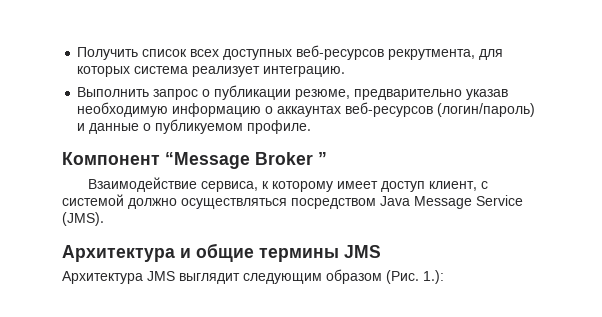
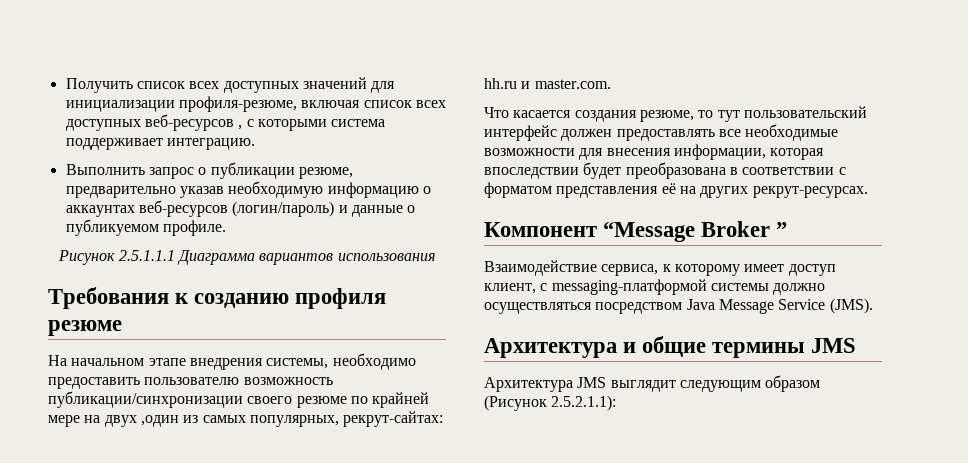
- Получить список всех доступных веб-ресурсов рекрутмента, для которых система реализует интеграцию.
+ Получить список всех доступных значений для инициализации профиля-резюме, включая список всех доступных веб-ресурсов , с которыми система поддерживает интеграцию.
+ Рисунок 2.5.1.1.1 Диаграмма вариантов использования
+ Требования к созданию профиля резюме
+ На начальном этапе внедрения системы, необходимо предоставить пользователю возможность публикации/синхронизации своего резюме по крайней мере на двух ,один из самых популярных, рекрут-сайтах: hh.ru и master.com.
+ Что касается создания резюме, то тут пользовательский интерфейс должен предоставлять все необходимые возможности для внесения информации, которая впоследствии будет преобразована в соответствии с форматом представления её на других рекрут-ресурсах.
- Взаимодействие сервиса, к которому имеет доступ клиент, с системой должно осуществляться посредством Java Message Service (JMS).
+ Взаимодействие сервиса, к которому имеет доступ клиент, с messaging-платформой системы должно осуществляться посредством Java Message Service (JMS).
- Архитектура JMS выглядит следующим образом (Рис. 1.):
+ Архитектура JMS выглядит следующим образом (Рисунок 2.5.2.1.1):

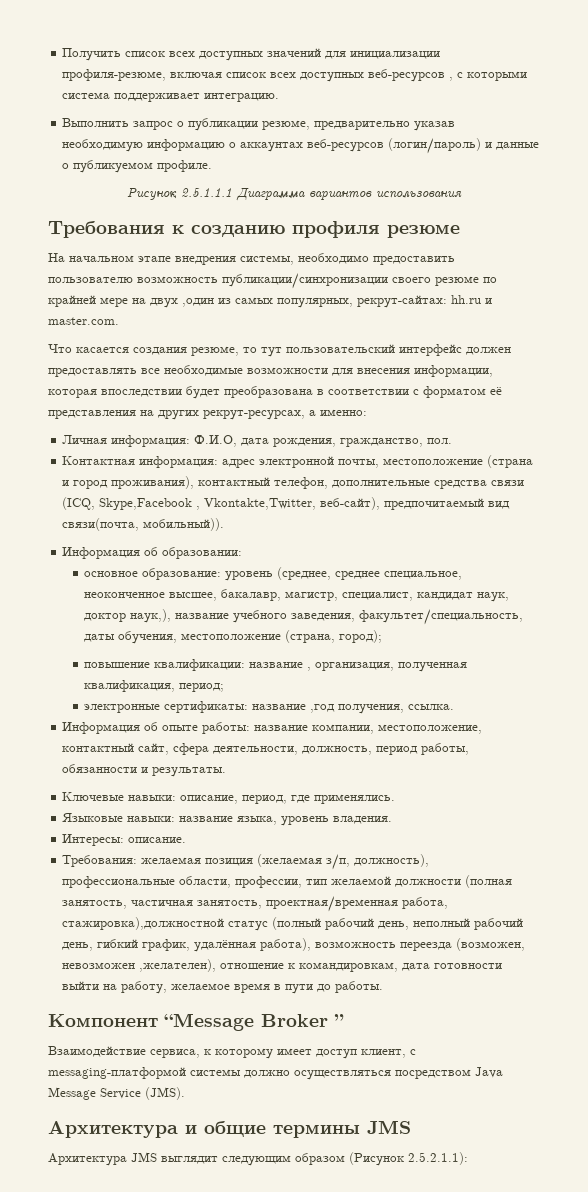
- Что касается создания резюме, то тут пользовательский интерфейс должен предоставлять все необходимые возможности для внесения информации, которая впоследствии будет преобразована в соответствии с форматом представления её на других рекрут-ресурсах.
+ Что касается создания резюме, то тут пользовательский интерфейс должен предоставлять все необходимые возможности для внесения информации, которая впоследствии будет преобразована в соответствии с форматом её представления на других рекрут-ресурсах, а именно:
+ Личная информация: Ф.И.О, дата рождения, гражданство, пол.
+ Контактная информация: адрес электронной почты, местоположение (страна и город проживания), контактный телефон, дополнительные средства связи (ICQ, Skype,Facebook , Vkontakte,Twitter, веб-сайт), предпочитаемый вид связи(почта, мобильный)).
+ Информация об образовании:
+ основное образование: уровень (среднее, среднее специальное, неоконченное высшее, бакалавр, магистр, специалист, кандидат наук, доктор наук,), название учебного заведения, факультет/специальность, даты обучения, местоположение (страна, город);
+ повышение квалификации: название , организация, полученная квалификация, период;
+ электронные сертификаты: название ,год получения, ссылка.
+ Информация об опыте работы: название компании, местоположение, контактный сайт, сфера деятельности, должность, период работы, обязанности и результаты.
+ Ключевые навыки: описание, период, где применялись.
+ Языковые навыки: название языка, уровень владения.
+ Интересы: описание.
+ Требования: желаемая позиция (желаемая з/п, должность), профессиональные области, профессии, тип желаемой должности (полная занятость, частичная занятость, проектная/временная работа, стажировка),должностной статус (полный рабочий день, неполный рабочий день, гибкий график, удалённая работа), возможность переезда (возможен, невозможен ,желателен), отношение к командировкам, дата готовности выйти на работу, желаемое время в пути до работы.

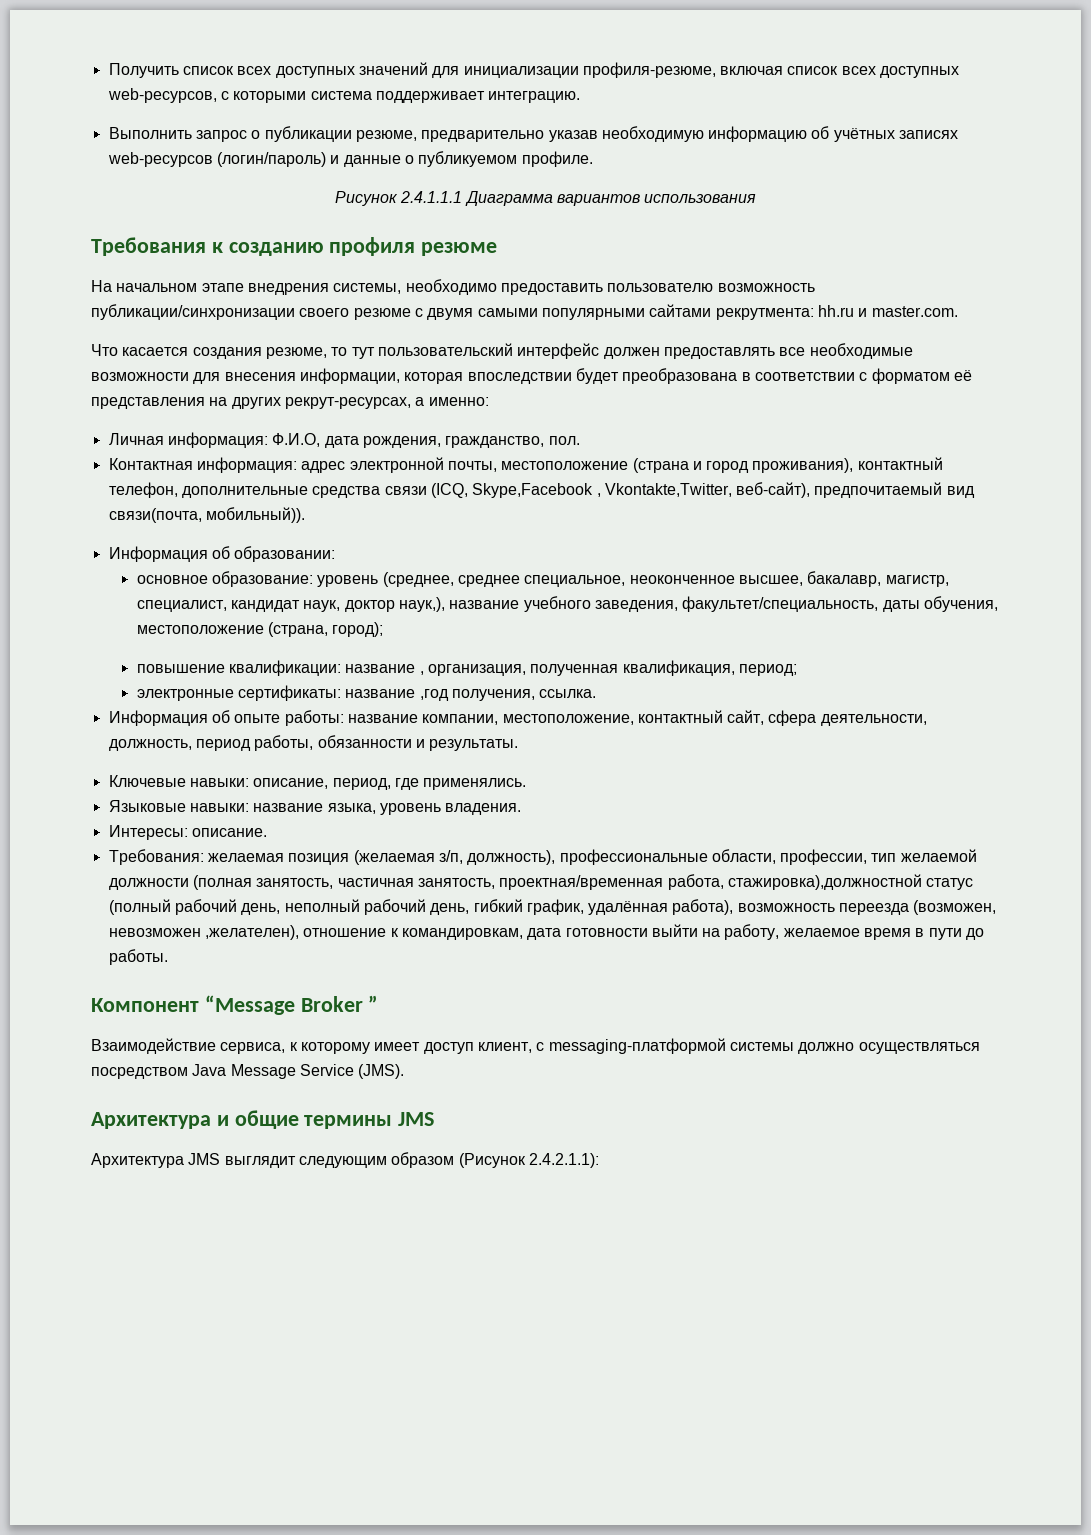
- Получить список всех доступных значений для инициализации профиля-резюме, включая список всех доступных веб-ресурсов , с которыми система поддерживает интеграцию.
+ Получить список всех доступных значений для инициализации профиля-резюме, включая список всех доступных web-ресурсов, с которыми система поддерживает интеграцию.
- Выполнить запрос о публикации резюме, предварительно указав необходимую информацию о аккаунтах веб-ресурсов (логин/пароль) и данные о публикуемом профиле.
+ Выполнить запрос о публикации резюме, предварительно указав необходимую информацию об учётных записях web-ресурсов (логин/пароль) и данные о публикуемом профиле.
- Рисунок 2.5.1.1.1 Диаграмма вариантов использования
+ Рисунок 2.4.1.1.1 Диаграмма вариантов использования
- На начальном этапе внедрения системы, необходимо предоставить пользователю возможность публикации/синхронизации своего резюме по крайней мере на двух ,один из самых популярных, рекрут-сайтах: hh.ru и master.com.
+ На начальном этапе внедрения системы, необходимо предоставить пользователю возможность публикации/синхронизации своего резюме с двумя самыми популярными сайтами рекрутмента: hh.ru и master.com.
- Архитектура JMS выглядит следующим образом (Рисунок 2.5.2.1.1):
+ Архитектура JMS выглядит следующим образом (Рисунок 2.4.2.1.1):

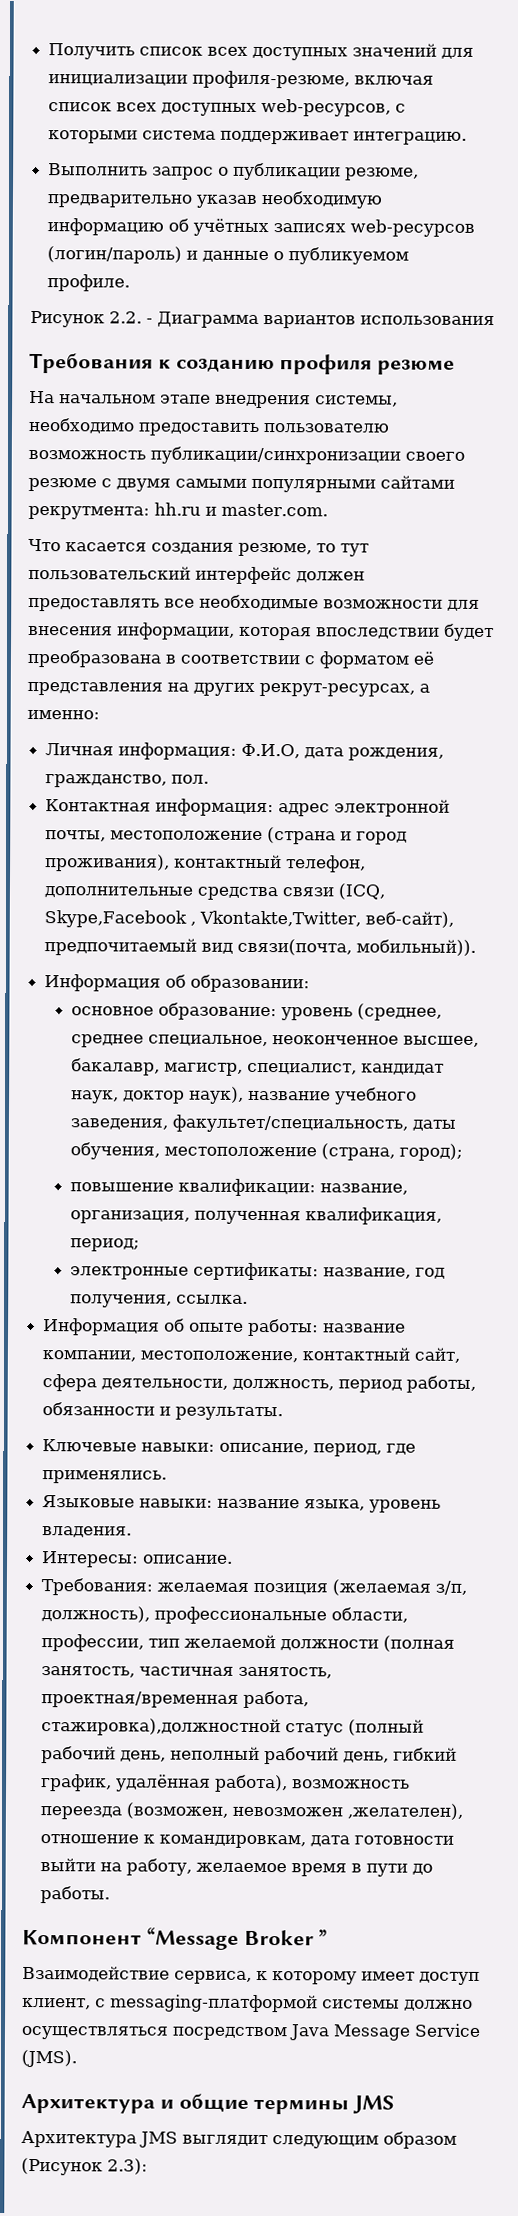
- Рисунок 2.4.1.1.1 Диаграмма вариантов использования
+ Рисунок 2.2. - Диаграмма вариантов использования
- основное образование: уровень (среднее, среднее специальное, неоконченное высшее, бакалавр, магистр, специалист, кандидат наук, доктор наук,), название учебного заведения, факультет/специальность, даты обучения, местоположение (страна, город);
+ основное образование: уровень (среднее, среднее специальное, неоконченное высшее, бакалавр, магистр, специалист, кандидат наук, доктор наук), название учебного заведения, факультет/специальность, даты обучения, местоположение (страна, город);
- повышение квалификации: название , организация, полученная квалификация, период;
+ повышение квалификации: название, организация, полученная квалификация, период;
- электронные сертификаты: название ,год получения, ссылка.
+ электронные сертификаты: название, год получения, ссылка.
- Архитектура JMS выглядит следующим образом (Рисунок 2.4.2.1.1):
+ Архитектура JMS выглядит следующим образом (Рисунок 2.3):

